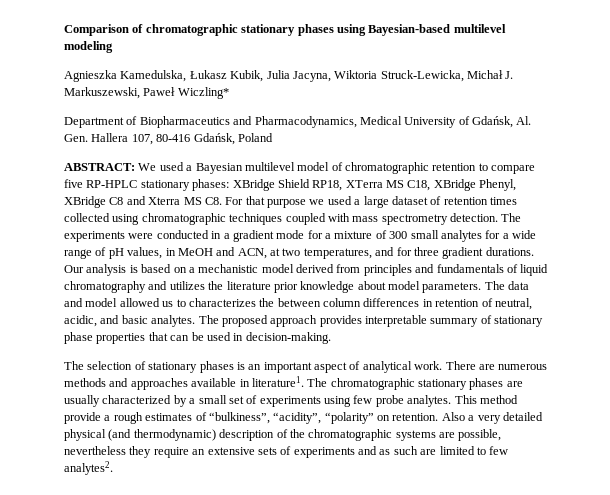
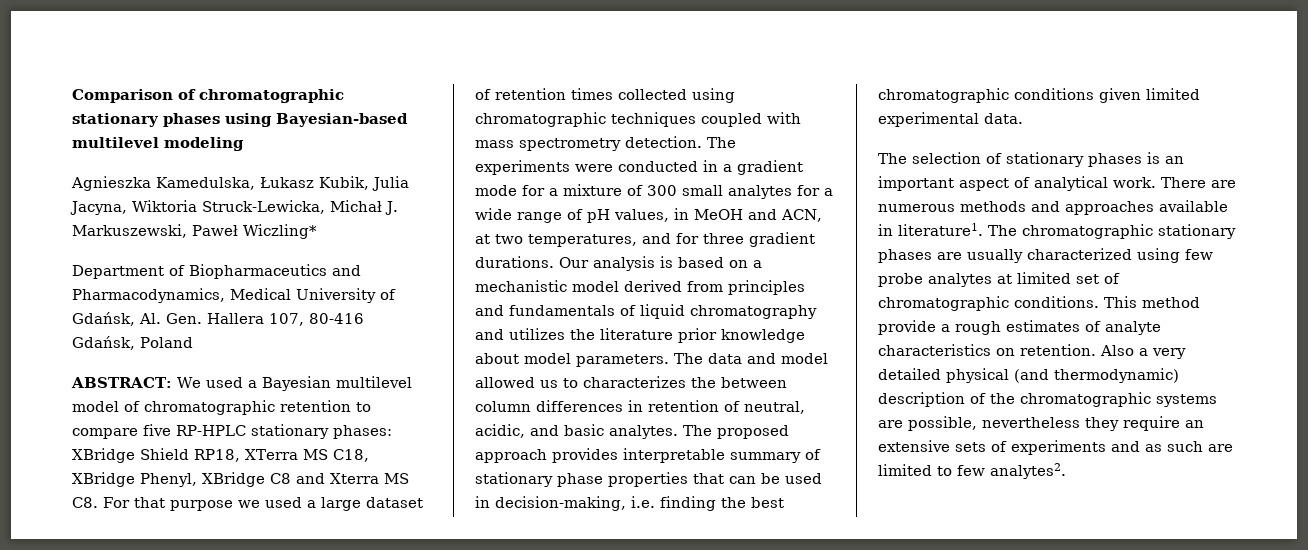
- The proposed approach provides interpretable summary of stationary phase properties that can be used in decision-making.
+ The proposed approach provides interpretable summary of stationary phase properties that can be used in decision-making, i.e. finding the best chromatographic conditions given limited experimental data.
- The chromatographic stationary phases are usually characterized by a small set of experiments using few probe analytes.
+ The chromatographic stationary phases are usually characterized using few probe analytes at limited set of chromatographic conditions.
- This method provide a rough estimates of “bulkiness”, “acidity”, “polarity” on retention.
+ This method provide a rough estimates of analyte characteristics on retention.

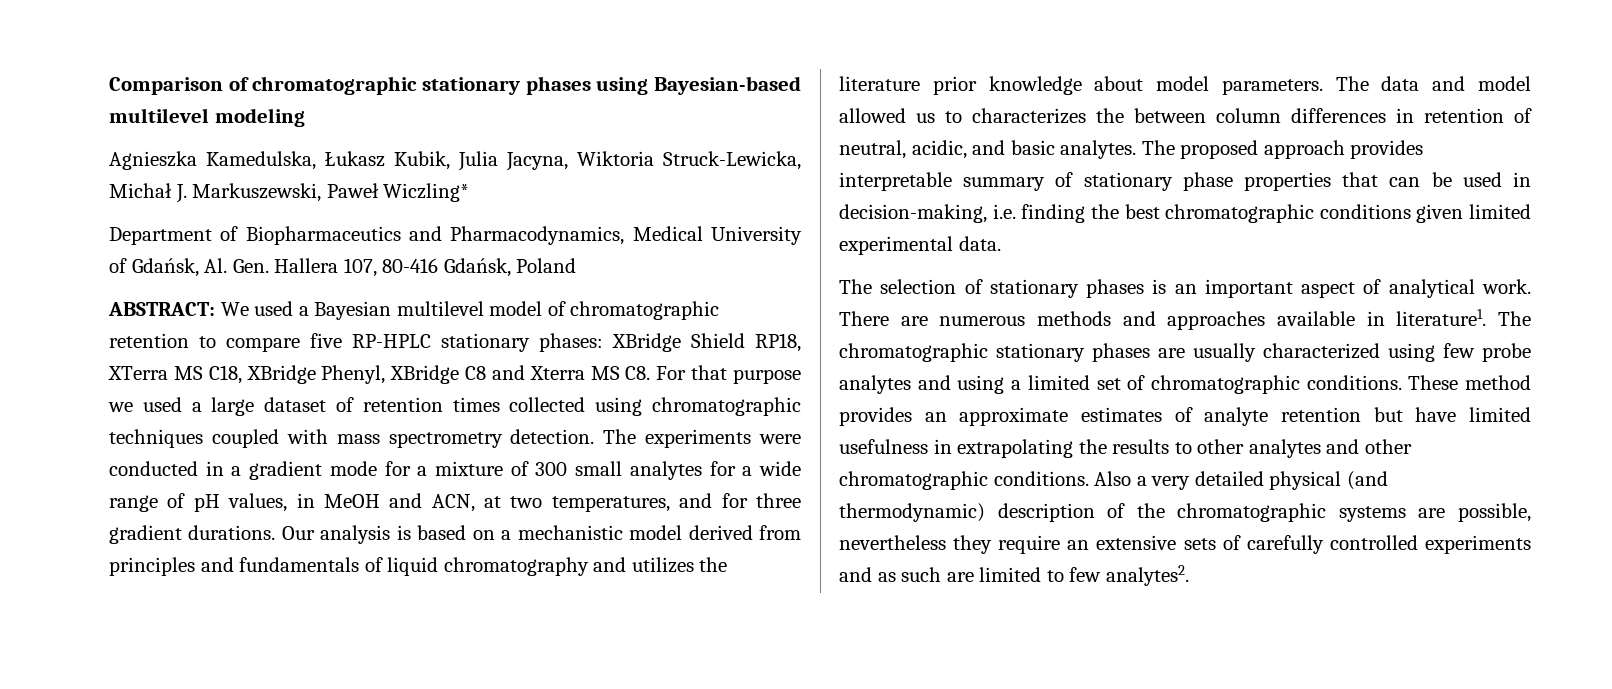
- The chromatographic stationary phases are usually characterized using few probe analytes at limited set of chromatographic conditions.
+ The chromatographic stationary phases are usually characterized using few probe analytes and using a limited set of chromatographic conditions.
- This method provide a rough estimates of analyte characteristics on retention.
+ These method provides an approximate estimates of analyte retention but have limited usefulness in extrapolating the results to other analytes and other chromatographic conditions.
- Also a very detailed physical (and thermodynamic) description of the chromatographic systems are possible, nevertheless they require an extensive sets of experiments and as such are limited to few analytes2.
+ Also a very detailed physical (and thermodynamic) description of the chromatographic systems are possible, nevertheless they require an extensive sets of carefully controlled experiments and as such are limited to few analytes2.

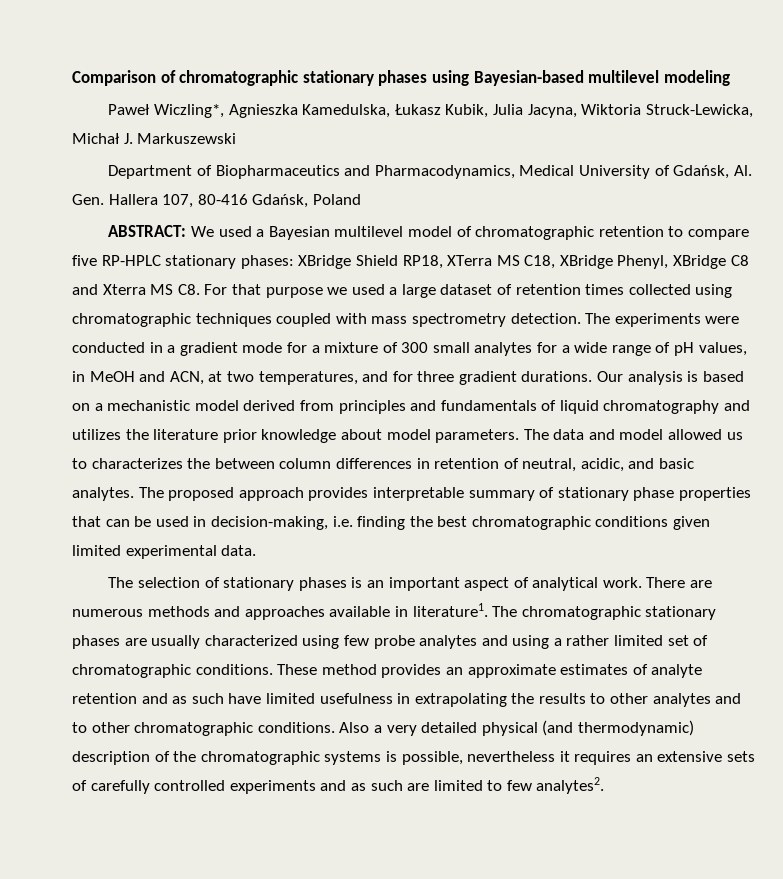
- Agnieszka Kamedulska, Łukasz Kubik, Julia Jacyna, Wiktoria Struck-Lewicka, Michał J. Markuszewski, Paweł Wiczling*
+ Paweł Wiczling*, Agnieszka Kamedulska, Łukasz Kubik, Julia Jacyna, Wiktoria Struck-Lewicka, Michał J. Markuszewski
- The chromatographic stationary phases are usually characterized using few probe analytes and using a limited set of chromatographic conditions.
+ The chromatographic stationary phases are usually characterized using few probe analytes and using a rather limited set of chromatographic conditions.
- These method provides an approximate estimates of analyte retention but have limited usefulness in extrapolating the results to other analytes and other chromatographic conditions.
+ These method provides an approximate estimates of analyte retention and as such have limited usefulness in extrapolating the results to other analytes and to other chromatographic conditions.
- Also a very detailed physical (and thermodynamic) description of the chromatographic systems are possible, nevertheless they require an extensive sets of carefully controlled experiments and as such are limited to few analytes2.
+ Also a very detailed physical (and thermodynamic) description of the chromatographic systems is possible, nevertheless it requires an extensive sets of carefully controlled experiments and as such are limited to few analytes2.

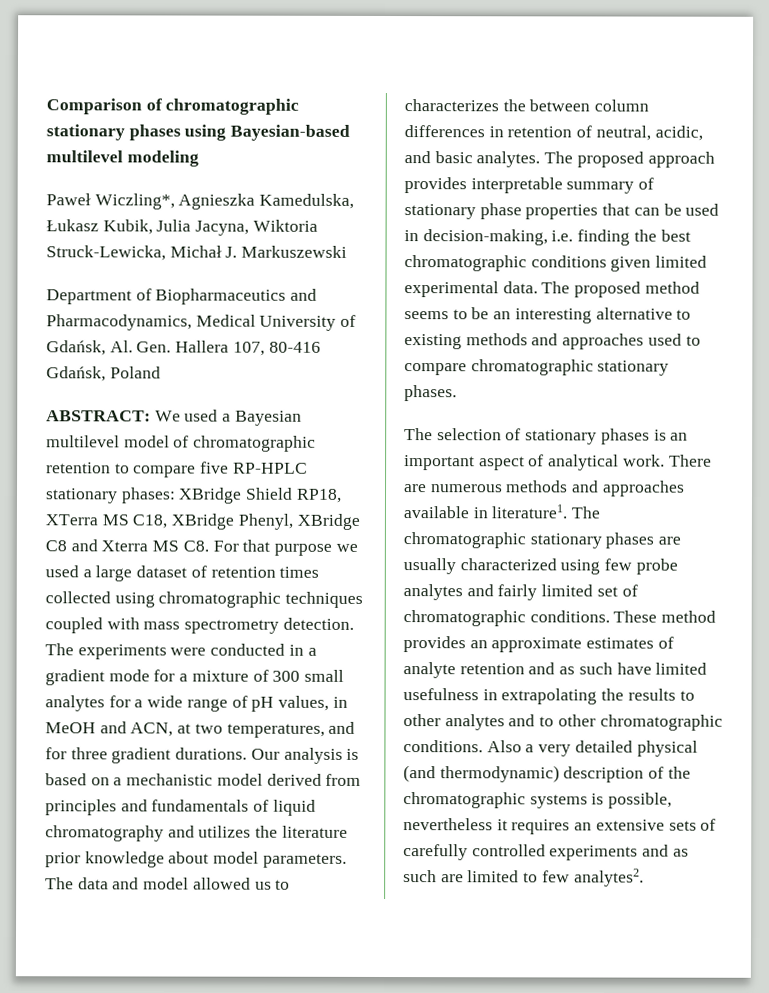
+ The proposed method seems to be an interesting alternative to existing methods and approaches used to compare chromatographic stationary phases.
- The chromatographic stationary phases are usually characterized using few probe analytes and using a rather limited set of chromatographic conditions.
+ The chromatographic stationary phases are usually characterized using few probe analytes and fairly limited set of chromatographic conditions.

